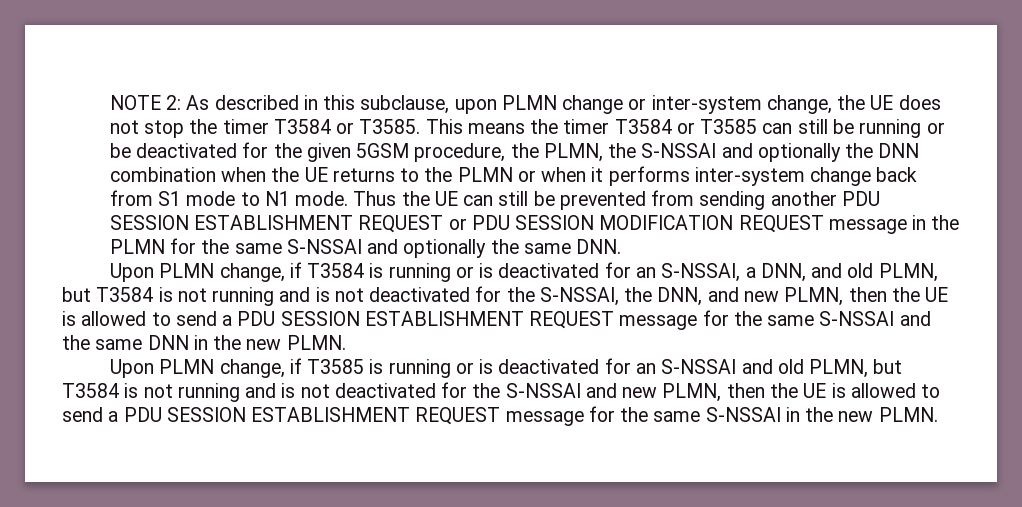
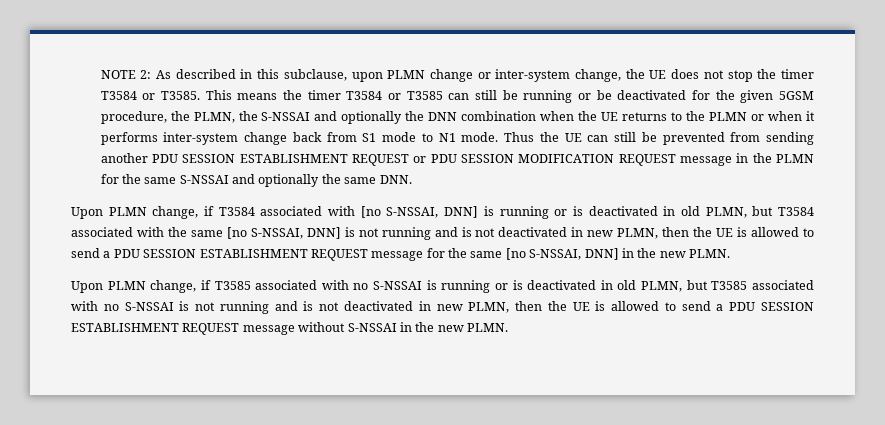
- Upon PLMN change, if T3584 is running or is deactivated for an S-NSSAI, a DNN, and old PLMN, but T3584 is not running and is not deactivated for the S-NSSAI, the DNN, and new PLMN, then the UE is allowed to send a PDU SESSION ESTABLISHMENT REQUEST message for the same S-NSSAI and the same DNN in the new PLMN.
+ Upon PLMN change, if T3584 associated with [no S-NSSAI, DNN] is running or is deactivated in old PLMN, but T3584 associated with the same [no S-NSSAI, DNN] is not running and is not deactivated in new PLMN, then the UE is allowed to send a PDU SESSION ESTABLISHMENT REQUEST message for the same [no S-NSSAI, DNN] in the new PLMN.
- Upon PLMN change, if T3585 is running or is deactivated for an S-NSSAI and old PLMN, but T3584 is not running and is not deactivated for the S-NSSAI and new PLMN, then the UE is allowed to send a PDU SESSION ESTABLISHMENT REQUEST message for the same S-NSSAI in the new PLMN.
+ Upon PLMN change, if T3585 associated with no S-NSSAI is running or is deactivated in old PLMN, but T3585 associated with no S-NSSAI is not running and is not deactivated in new PLMN, then the UE is allowed to send a PDU SESSION ESTABLISHMENT REQUEST message without S-NSSAI in the new PLMN.

